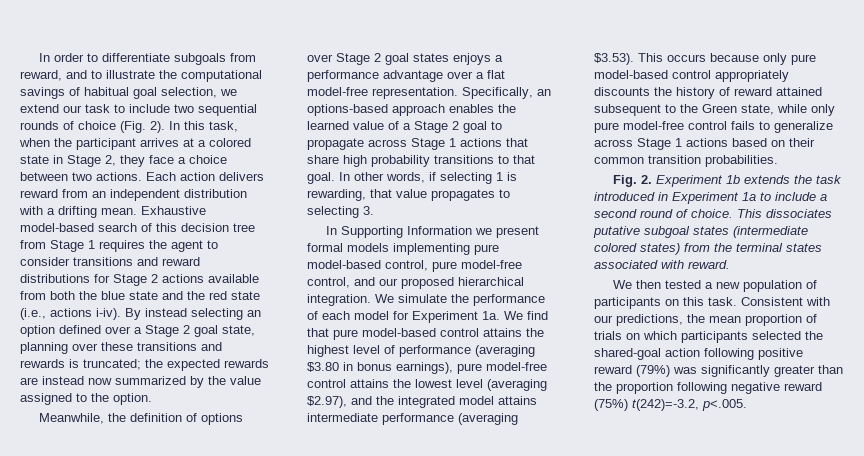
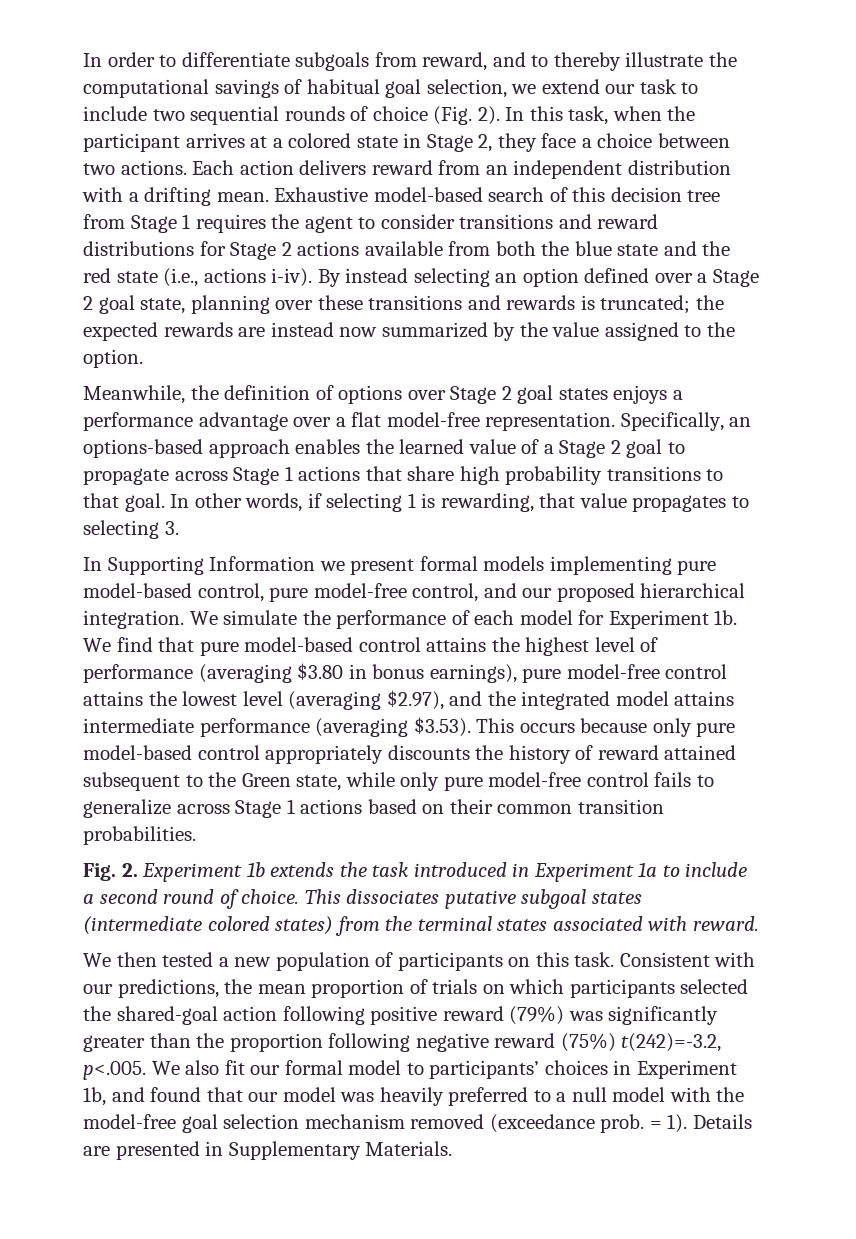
- In order to differentiate subgoals from reward, and to illustrate the computational savings of habitual goal selection, we extend our task to include two sequential rounds of choice (Fig. 2).
+ In order to differentiate subgoals from reward, and to thereby illustrate the computational savings of habitual goal selection, we extend our task to include two sequential rounds of choice (Fig. 2).
- We simulate the performance of each model for Experiment 1a.
+ We simulate the performance of each model for Experiment 1b.
- Consistent with our predictions, the mean proportion of trials on which participants selected the shared-goal action following positive reward (79%) was significantly greater than the proportion following negative reward (75%) t(242)=-3.2, p<.005.
+ Consistent with our predictions, the mean proportion of trials on which participants selected the shared-goal action following positive reward (79%) was significantly greater than the proportion following negative reward (75%) t(242)=-3.2, p<.005. We also fit our formal model to participants’ choices in Experiment 1b, and found that our model was heavily preferred to a null model with the model-free goal selection mechanism removed (exceedance prob. = 1). Details are presented in Supplementary Materials.

